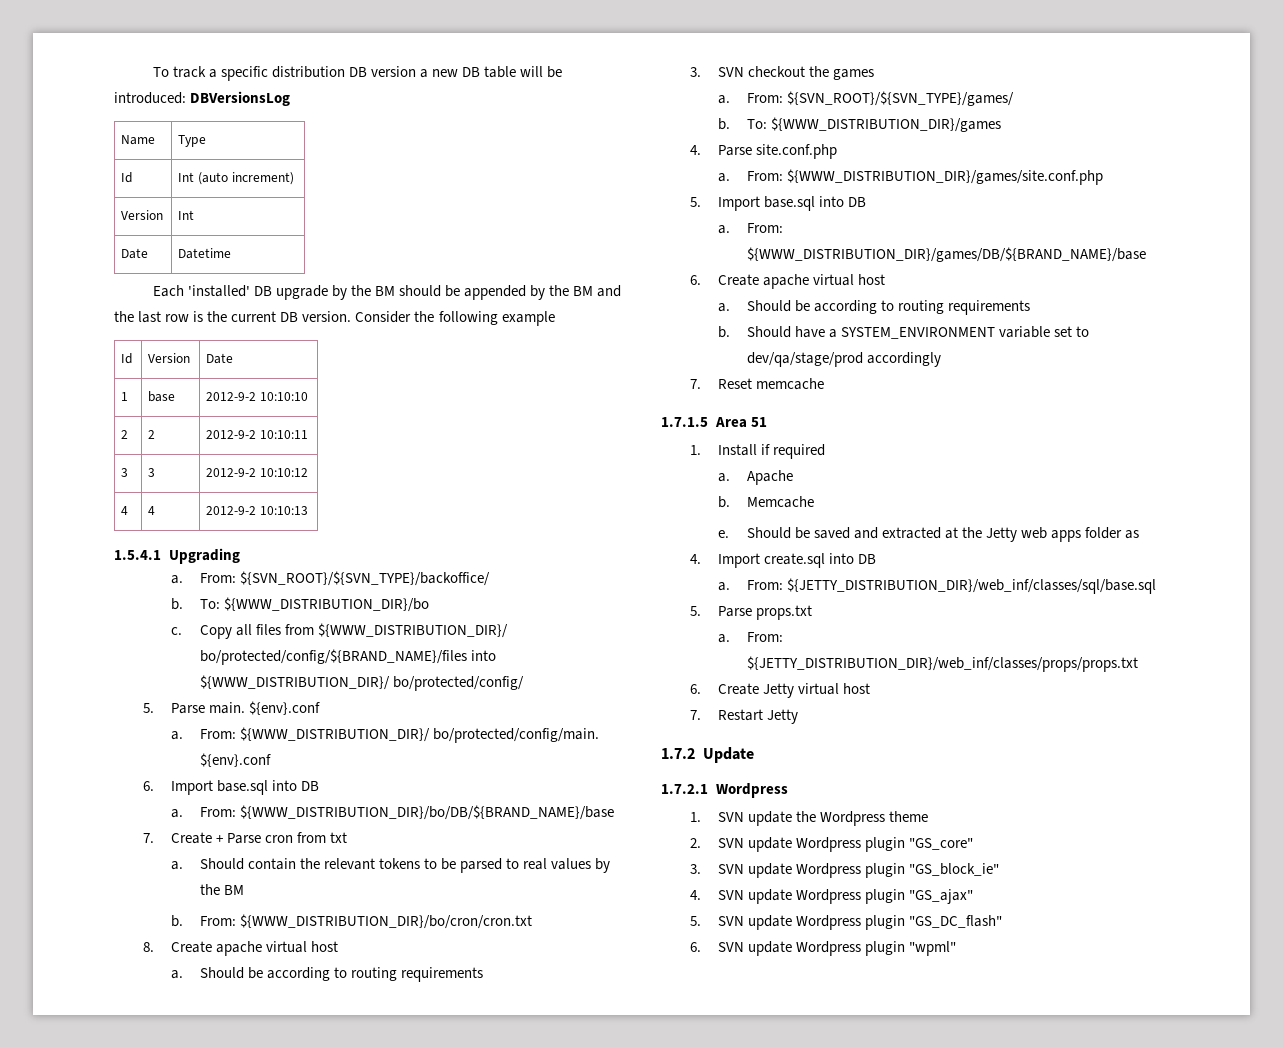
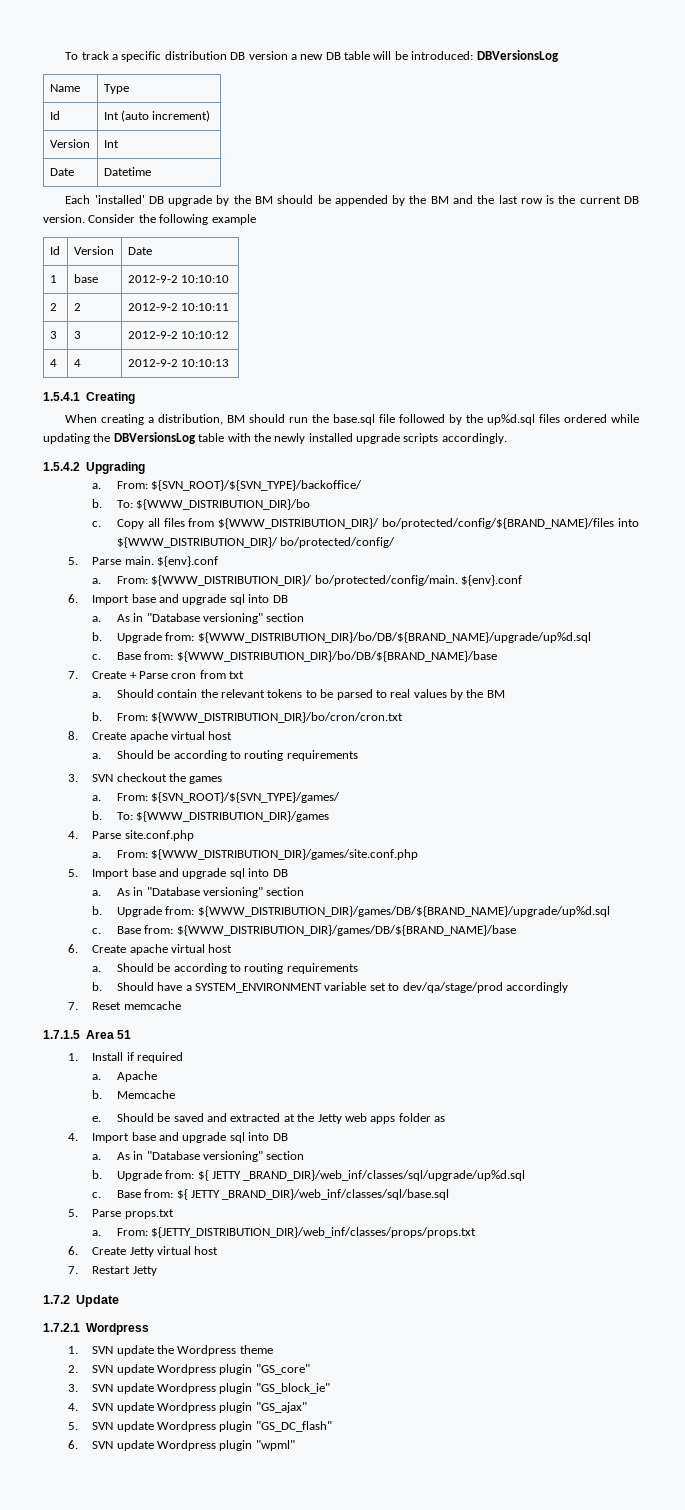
- 1.5.4.1 Upgrading
+ 1.5.4.1 Creating
+ When creating a distribution, BM should run the base.sql file followed by the up%d.sql files ordered while updating the DBVersionsLog table with the newly installed upgrade scripts accordingly.
+ 1.5.4.2 Upgrading
- 6. Import base.sql into DB
- a. From: ${WWW_DISTRIBUTION_DIR}/bo/DB/${BRAND_NAME}/base
+ 6. Import base and upgrade sql into DB
+ a. As in "Database versioning" section
+ b. Upgrade from: ${WWW_DISTRIBUTION_DIR}/bo/DB/${BRAND_NAME}/upgrade/up%d.sql
+ c. Base from: ${WWW_DISTRIBUTION_DIR}/bo/DB/${BRAND_NAME}/base
- 5. Import base.sql into DB
- a. From: ${WWW_DISTRIBUTION_DIR}/games/DB/${BRAND_NAME}/base
+ 5. Import base and upgrade sql into DB
+ a. As in "Database versioning" section
+ b. Upgrade from: ${WWW_DISTRIBUTION_DIR}/games/DB/${BRAND_NAME}/upgrade/up%d.sql
+ c. Base from: ${WWW_DISTRIBUTION_DIR}/games/DB/${BRAND_NAME}/base
- 4. Import create.sql into DB
- a. From: ${JETTY_DISTRIBUTION_DIR}/web_inf/classes/sql/base.sql
+ 4. Import base and upgrade sql into DB
+ a. As in "Database versioning" section
+ b. Upgrade from: ${ JETTY _BRAND_DIR}/web_inf/classes/sql/upgrade/up%d.sql
+ c. Base from: ${ JETTY _BRAND_DIR}/web_inf/classes/sql/base.sql

